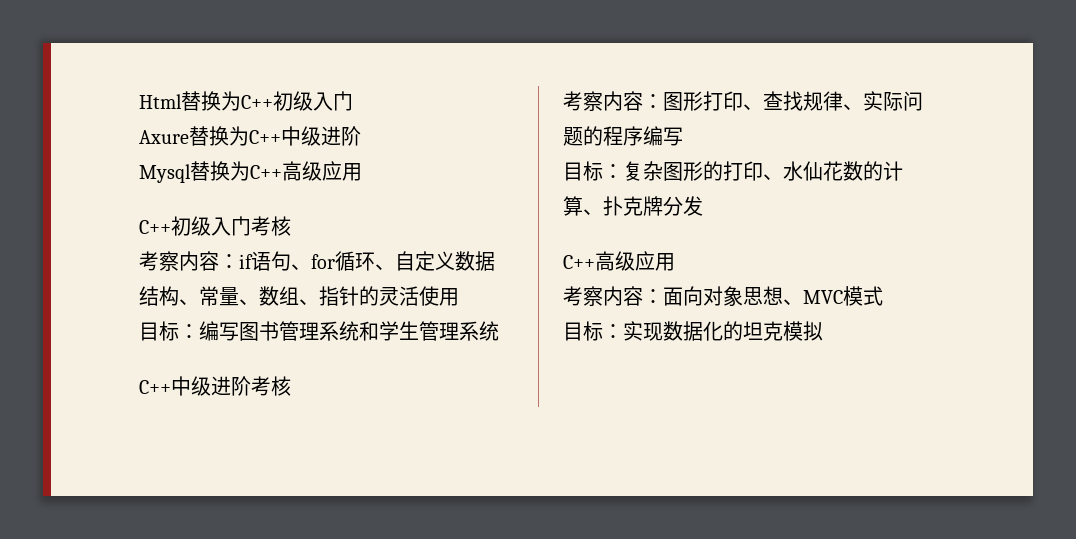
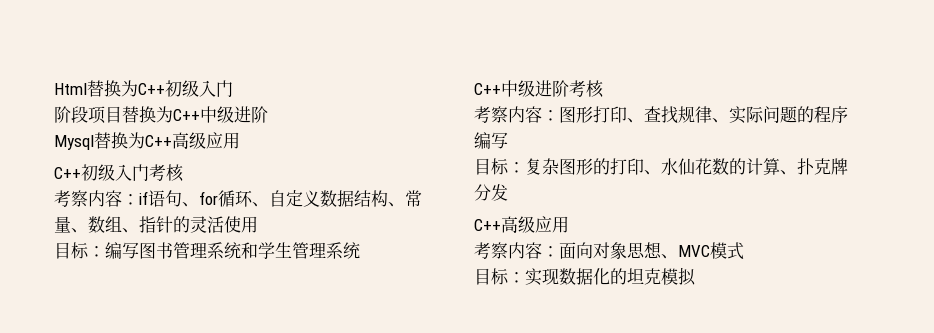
- Axure替换为C++中级进阶
+ 阶段项目替换为C++中级进阶

